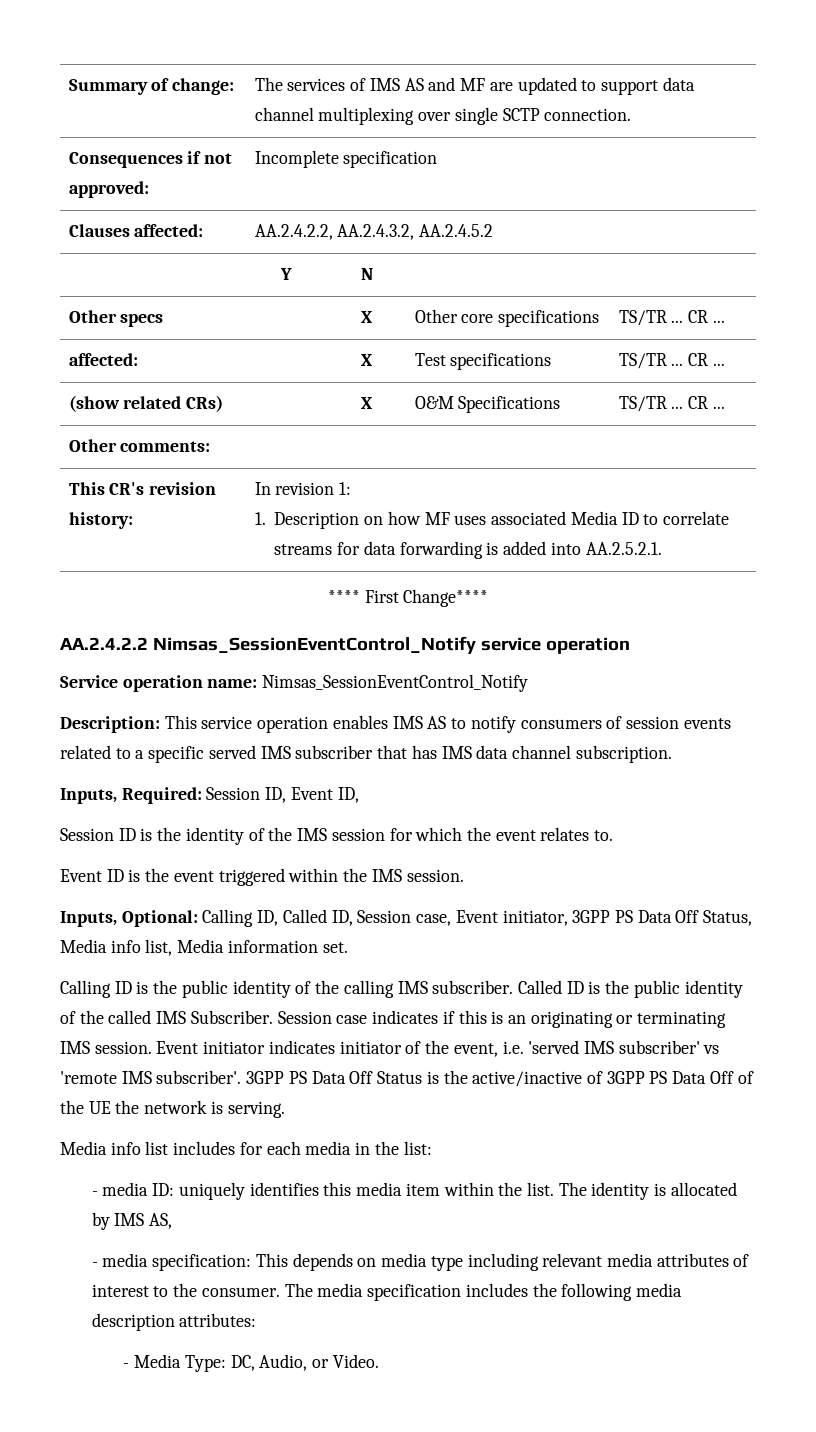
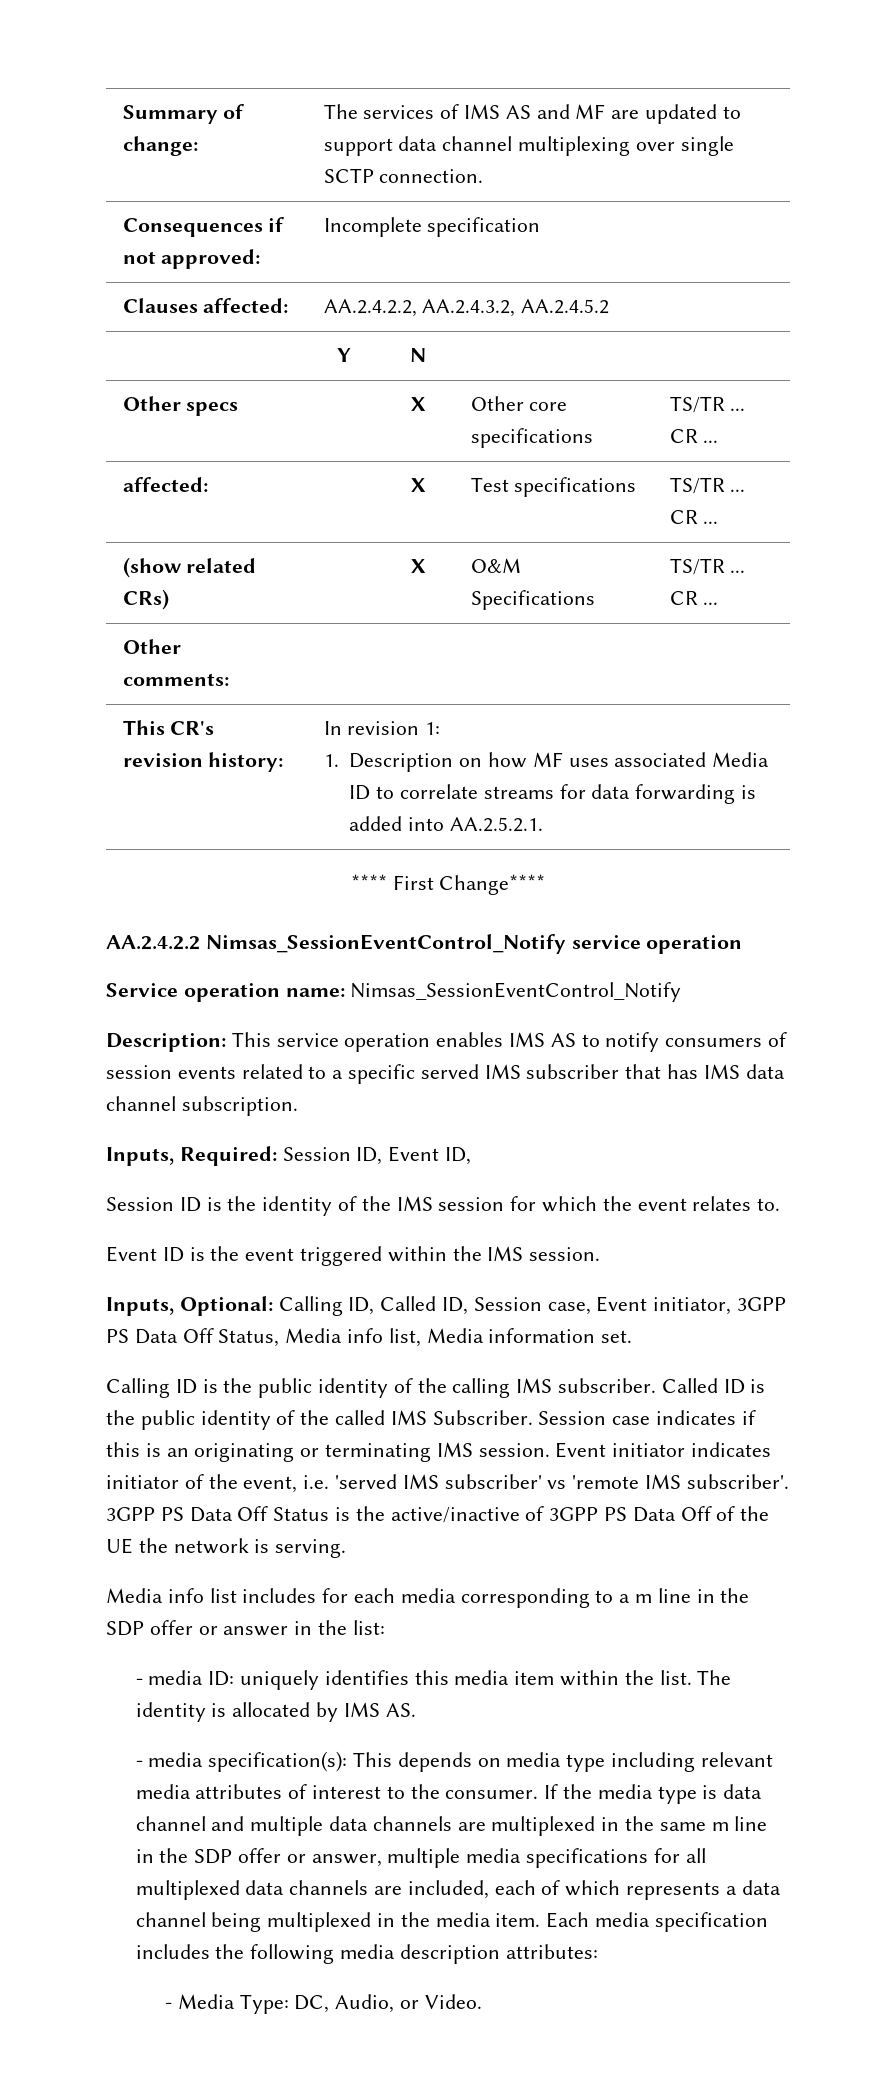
- Media info list includes for each media in the list:
+ Media info list includes for each media corresponding to a m line in the SDP offer or answer in the list:
- The identity is allocated by IMS AS,
- - media specification: This depends on media type including relevant media attributes of interest to the consumer.
+ The identity is allocated by IMS AS.
+ - media specification(s): This depends on media type including relevant media attributes of interest to the consumer.
- The media specification includes the following media description attributes:
+ If the media type is data channel and multiple data channels are multiplexed in the same m line in the SDP offer or answer, multiple media specifications for all multiplexed data channels are included, each of which represents a data channel being multiplexed in the media item. Each media specification includes the following media description attributes:

